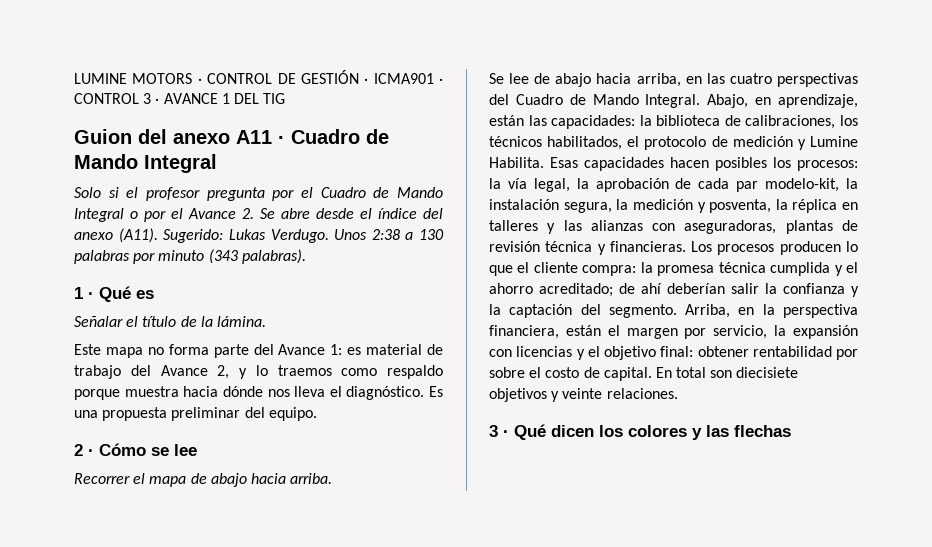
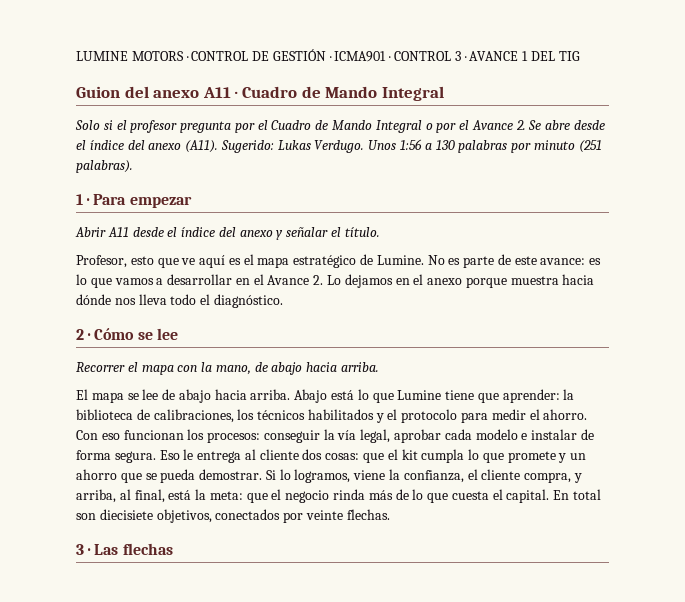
- Unos 2:38 a 130 palabras por minuto (343 palabras).
+ Unos 1:56 a 130 palabras por minuto (251 palabras).
- 1 · Qué es
- Señalar el título de la lámina.
- Este mapa no forma parte del Avance 1: es material de trabajo del Avance 2, y lo traemos como respaldo porque muestra hacia dónde nos lleva el diagnóstico. Es una propuesta preliminar del equipo.
+ 1 · Para empezar
+ Abrir A11 desde el índice del anexo y señalar el título.
+ Profesor, esto que ve aquí es el mapa estratégico de Lumine. No es parte de este avance: es lo que vamos a desarrollar en el Avance 2. Lo dejamos en el anexo porque muestra hacia dónde nos lleva todo el diagnóstico.
- Recorrer el mapa de abajo hacia arriba.
+ Recorrer el mapa con la mano, de abajo hacia arriba.
- Se lee de abajo hacia arriba, en las cuatro perspectivas del Cuadro de Mando Integral. Abajo, en aprendizaje, están las capacidades: la biblioteca de calibraciones, los técnicos habilitados, el protocolo de medición y Lumine Habilita. Esas capacidades hacen posibles los procesos: la vía legal, la aprobación de cada par modelo-kit, la instalación segura, la medición y posventa, la réplica en talleres y las alianzas con aseguradoras, plantas de revisión técnica y financieras. Los procesos producen lo que el cliente compra: la promesa técnica cumplida y el ahorro acreditado; de ahí deberían salir la confianza y la captación del segmento. Arriba, en la perspectiva financiera, están el margen por servicio, la expansión con licencias y el objetivo final: obtener rentabilidad por sobre el costo de capital.
+ El mapa se lee de abajo hacia arriba. Abajo está lo que Lumine tiene que aprender: la biblioteca de calibraciones, los técnicos habilitados y el protocolo para medir el ahorro. Con eso funcionan los procesos: conseguir la vía legal, aprobar cada modelo e instalar de forma segura. Eso le entrega al cliente dos cosas: que el kit cumpla lo que promete y un ahorro que se pueda demostrar. Si lo logramos, viene la confianza, el cliente compra, y arriba, al final, está la meta: que el negocio rinda más de lo que cuesta el capital.
- En total son diecisiete objetivos y veinte relaciones.
- 3 · Qué dicen los colores y las flechas
+ En total son diecisiete objetivos, conectados por veinte flechas.
+ 3 · Las flechas

